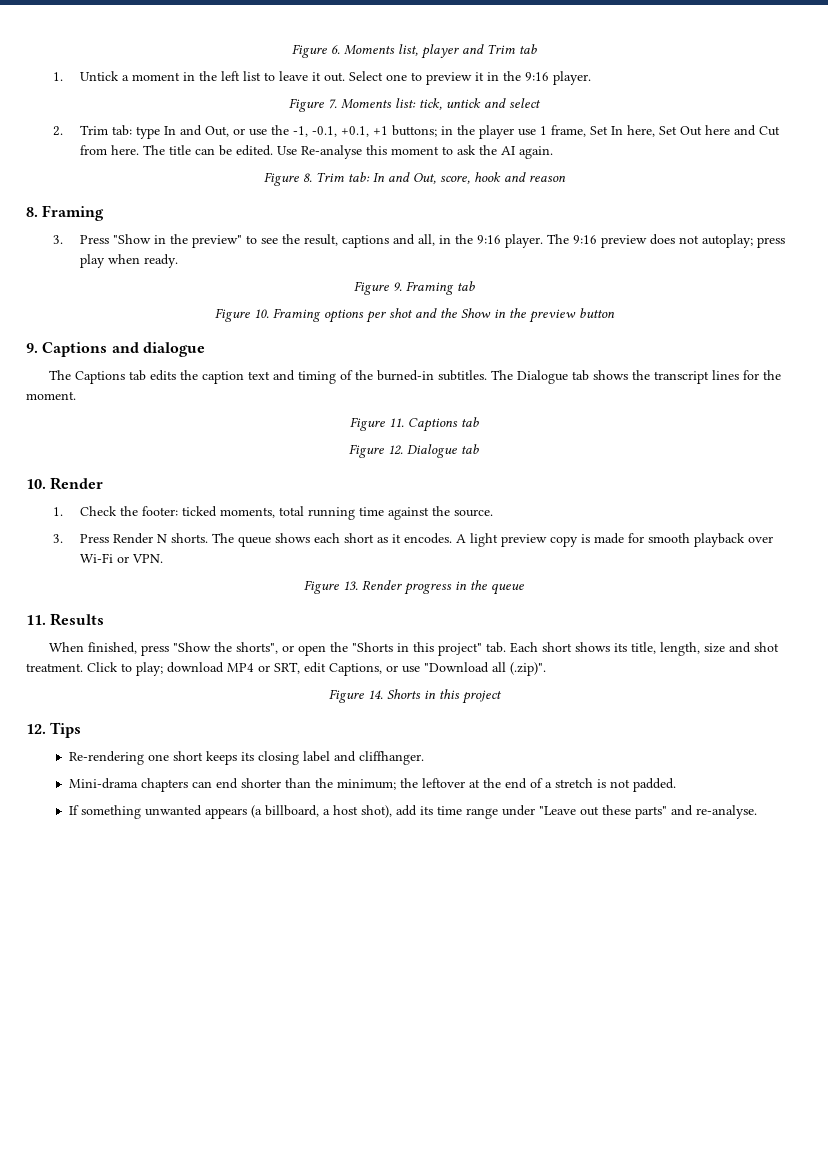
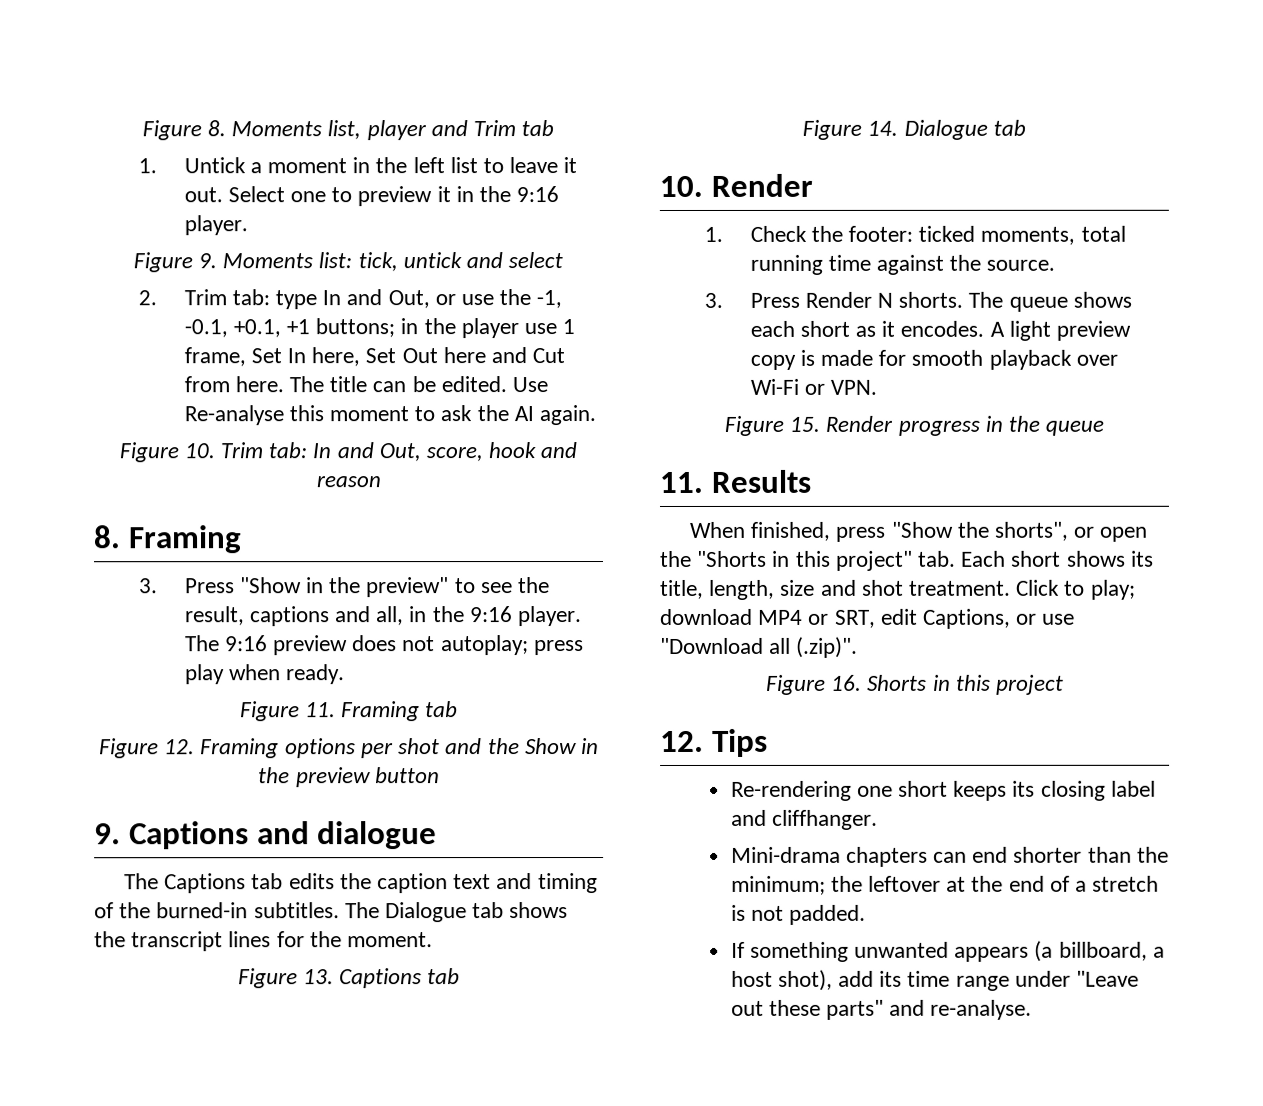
- Figure 6. Moments list, player and Trim tab
+ Figure 8. Moments list, player and Trim tab
- Figure 7. Moments list: tick, untick and select
+ Figure 9. Moments list: tick, untick and select
- Figure 8. Trim tab: In and Out, score, hook and reason
+ Figure 10. Trim tab: In and Out, score, hook and reason
- Figure 9. Framing tab
+ Figure 11. Framing tab
- Figure 10. Framing options per shot and the Show in the preview button
+ Figure 12. Framing options per shot and the Show in the preview button
- Figure 11. Captions tab
+ Figure 13. Captions tab
- Figure 12. Dialogue tab
+ Figure 14. Dialogue tab
- Figure 13. Render progress in the queue
+ Figure 15. Render progress in the queue
- Figure 14. Shorts in this project
+ Figure 16. Shorts in this project

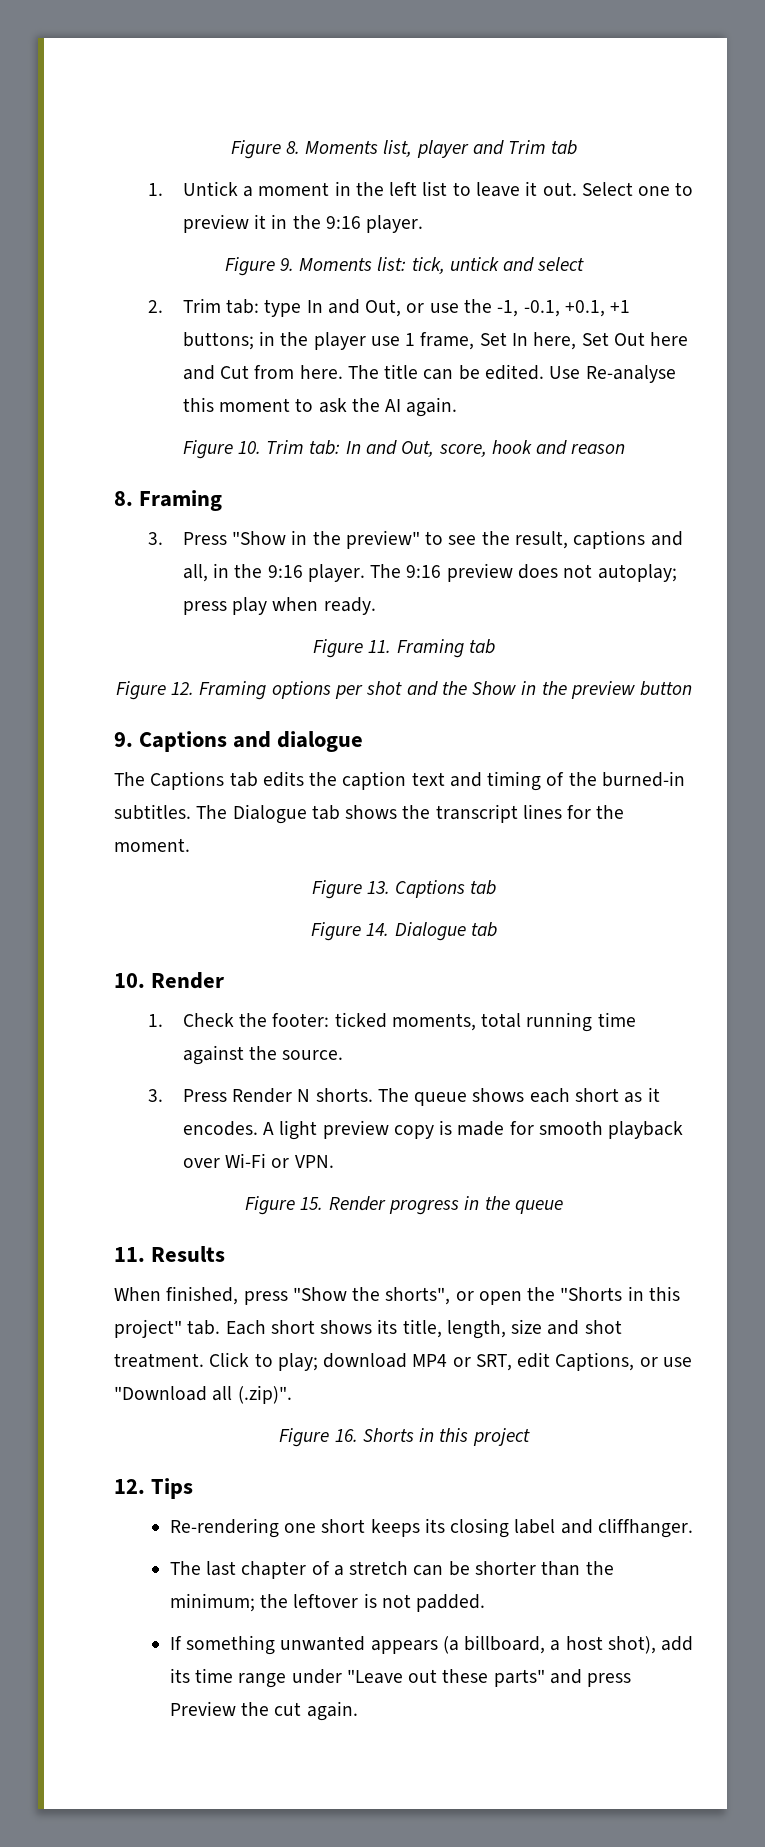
- Mini-drama chapters can end shorter than the minimum; the leftover at the end of a stretch is not padded.
+ The last chapter of a stretch can be shorter than the minimum; the leftover is not padded.
- If something unwanted appears (a billboard, a host shot), add its time range under "Leave out these parts" and re-analyse.
+ If something unwanted appears (a billboard, a host shot), add its time range under "Leave out these parts" and press Preview the cut again.

